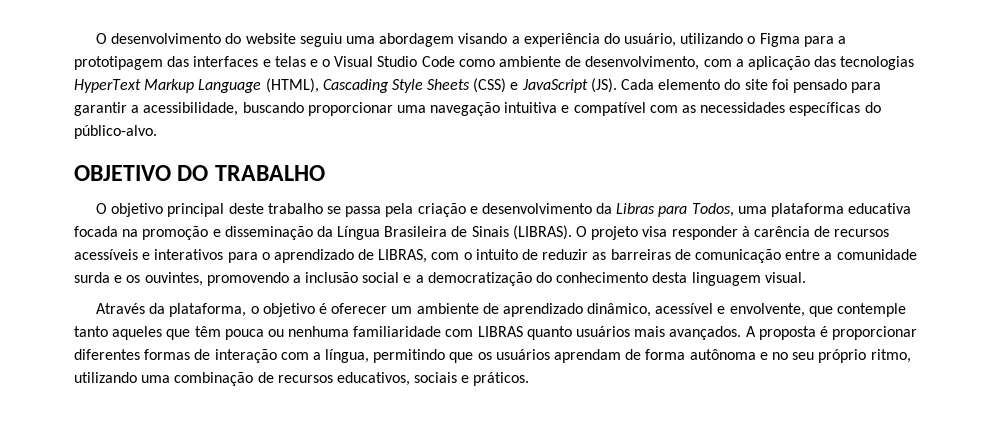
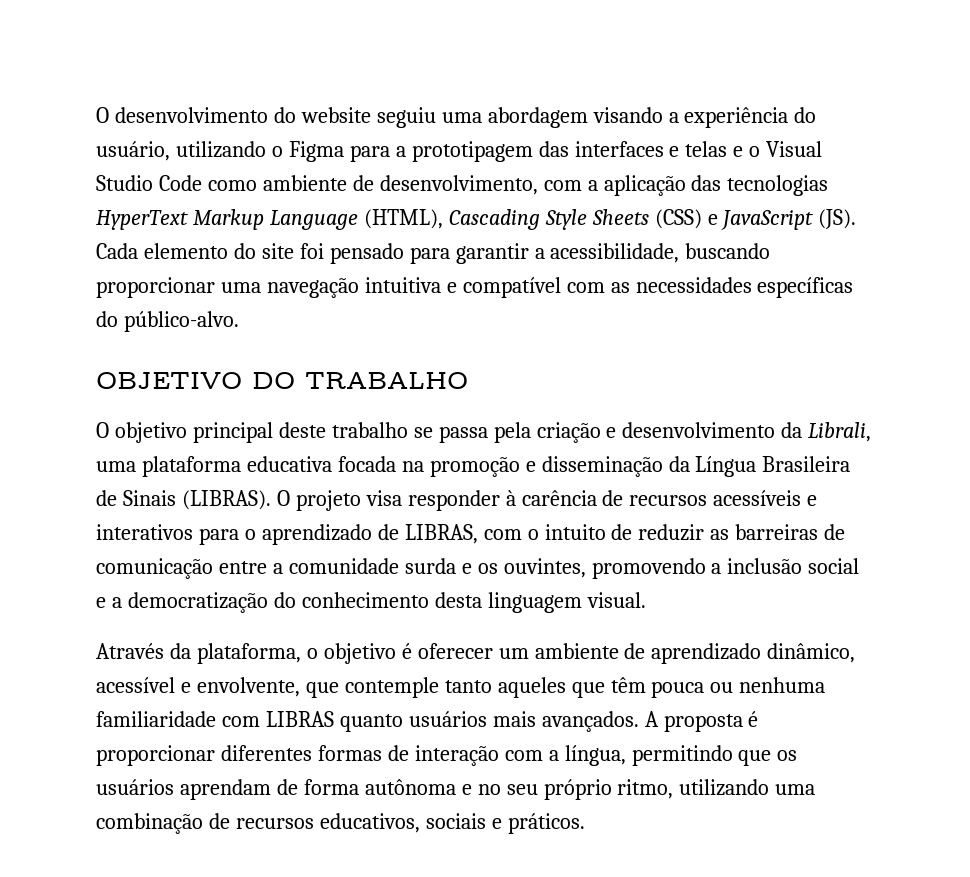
- O objetivo principal deste trabalho se passa pela criação e desenvolvimento da Libras para Todos, uma plataforma educativa focada na promoção e disseminação da Língua Brasileira de Sinais (LIBRAS).
+ O objetivo principal deste trabalho se passa pela criação e desenvolvimento da Librali, uma plataforma educativa focada na promoção e disseminação da Língua Brasileira de Sinais (LIBRAS).

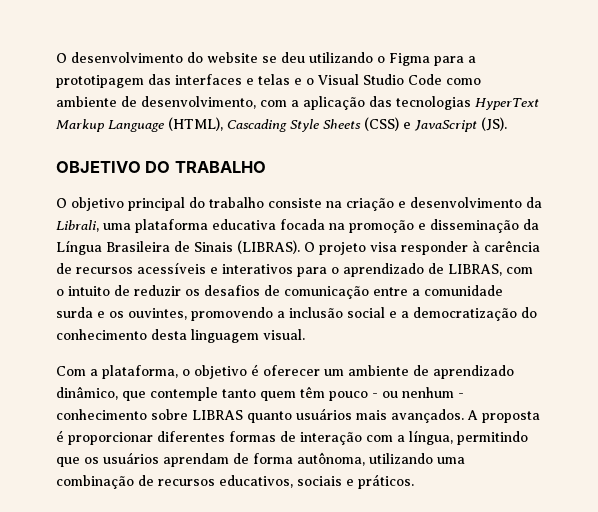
- O desenvolvimento do website seguiu uma abordagem visando a experiência do usuário, utilizando o Figma para a prototipagem das interfaces e telas e o Visual Studio Code como ambiente de desenvolvimento, com a aplicação das tecnologias HyperText Markup Language (HTML), Cascading Style Sheets (CSS) e JavaScript (JS). Cada elemento do site foi pensado para garantir a acessibilidade, buscando proporcionar uma navegação intuitiva e compatível com as necessidades específicas do público-alvo.
+ O desenvolvimento do website se deu utilizando o Figma para a prototipagem das interfaces e telas e o Visual Studio Code como ambiente de desenvolvimento, com a aplicação das tecnologias HyperText Markup Language (HTML), Cascading Style Sheets (CSS) e JavaScript (JS).
- O objetivo principal deste trabalho se passa pela criação e desenvolvimento da Librali, uma plataforma educativa focada na promoção e disseminação da Língua Brasileira de Sinais (LIBRAS).
+ O objetivo principal do trabalho consiste na criação e desenvolvimento da Librali, uma plataforma educativa focada na promoção e disseminação da Língua Brasileira de Sinais (LIBRAS).
- O projeto visa responder à carência de recursos acessíveis e interativos para o aprendizado de LIBRAS, com o intuito de reduzir as barreiras de comunicação entre a comunidade surda e os ouvintes, promovendo a inclusão social e a democratização do conhecimento desta linguagem visual.
+ O projeto visa responder à carência de recursos acessíveis e interativos para o aprendizado de LIBRAS, com o intuito de reduzir os desafios de comunicação entre a comunidade surda e os ouvintes, promovendo a inclusão social e a democratização do conhecimento desta linguagem visual.
- Através da plataforma, o objetivo é oferecer um ambiente de aprendizado dinâmico, acessível e envolvente, que contemple tanto aqueles que têm pouca ou nenhuma familiaridade com LIBRAS quanto usuários mais avançados.
+ Com a plataforma, o objetivo é oferecer um ambiente de aprendizado dinâmico, que contemple tanto quem têm pouco - ou nenhum - conhecimento sobre LIBRAS quanto usuários mais avançados.
- A proposta é proporcionar diferentes formas de interação com a língua, permitindo que os usuários aprendam de forma autônoma e no seu próprio ritmo, utilizando uma combinação de recursos educativos, sociais e práticos.
+ A proposta é proporcionar diferentes formas de interação com a língua, permitindo que os usuários aprendam de forma autônoma, utilizando uma combinação de recursos educativos, sociais e práticos.

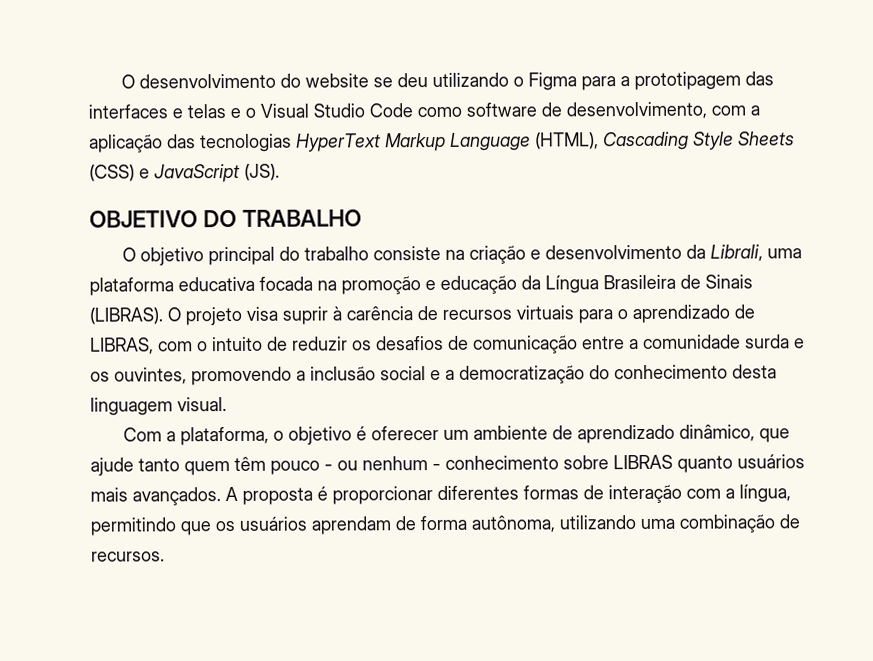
- O desenvolvimento do website se deu utilizando o Figma para a prototipagem das interfaces e telas e o Visual Studio Code como ambiente de desenvolvimento, com a aplicação das tecnologias HyperText Markup Language (HTML), Cascading Style Sheets (CSS) e JavaScript (JS).
+ O desenvolvimento do website se deu utilizando o Figma para a prototipagem das interfaces e telas e o Visual Studio Code como software de desenvolvimento, com a aplicação das tecnologias HyperText Markup Language (HTML), Cascading Style Sheets (CSS) e JavaScript (JS).
- O objetivo principal do trabalho consiste na criação e desenvolvimento da Librali, uma plataforma educativa focada na promoção e disseminação da Língua Brasileira de Sinais (LIBRAS).
+ O objetivo principal do trabalho consiste na criação e desenvolvimento da Librali, uma plataforma educativa focada na promoção e educação da Língua Brasileira de Sinais (LIBRAS).
- O projeto visa responder à carência de recursos acessíveis e interativos para o aprendizado de LIBRAS, com o intuito de reduzir os desafios de comunicação entre a comunidade surda e os ouvintes, promovendo a inclusão social e a democratização do conhecimento desta linguagem visual.
+ O projeto visa suprir à carência de recursos virtuais para o aprendizado de LIBRAS, com o intuito de reduzir os desafios de comunicação entre a comunidade surda e os ouvintes, promovendo a inclusão social e a democratização do conhecimento desta linguagem visual.
- Com a plataforma, o objetivo é oferecer um ambiente de aprendizado dinâmico, que contemple tanto quem têm pouco - ou nenhum - conhecimento sobre LIBRAS quanto usuários mais avançados.
+ Com a plataforma, o objetivo é oferecer um ambiente de aprendizado dinâmico, que ajude tanto quem têm pouco - ou nenhum - conhecimento sobre LIBRAS quanto usuários mais avançados.
- A proposta é proporcionar diferentes formas de interação com a língua, permitindo que os usuários aprendam de forma autônoma, utilizando uma combinação de recursos educativos, sociais e práticos.
+ A proposta é proporcionar diferentes formas de interação com a língua, permitindo que os usuários aprendam de forma autônoma, utilizando uma combinação de recursos.

